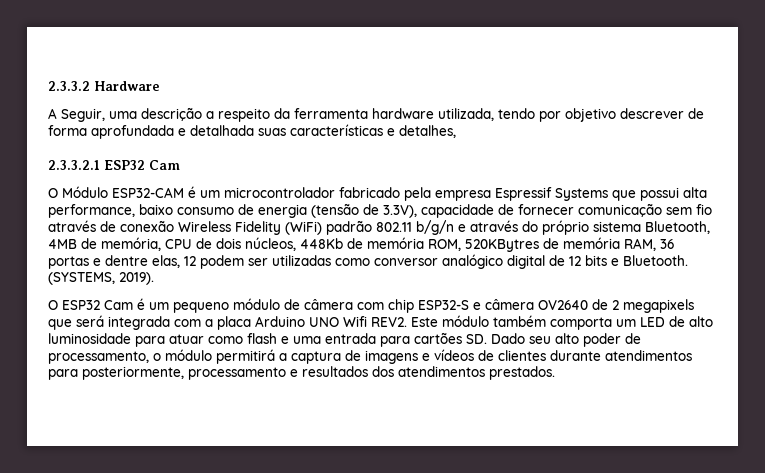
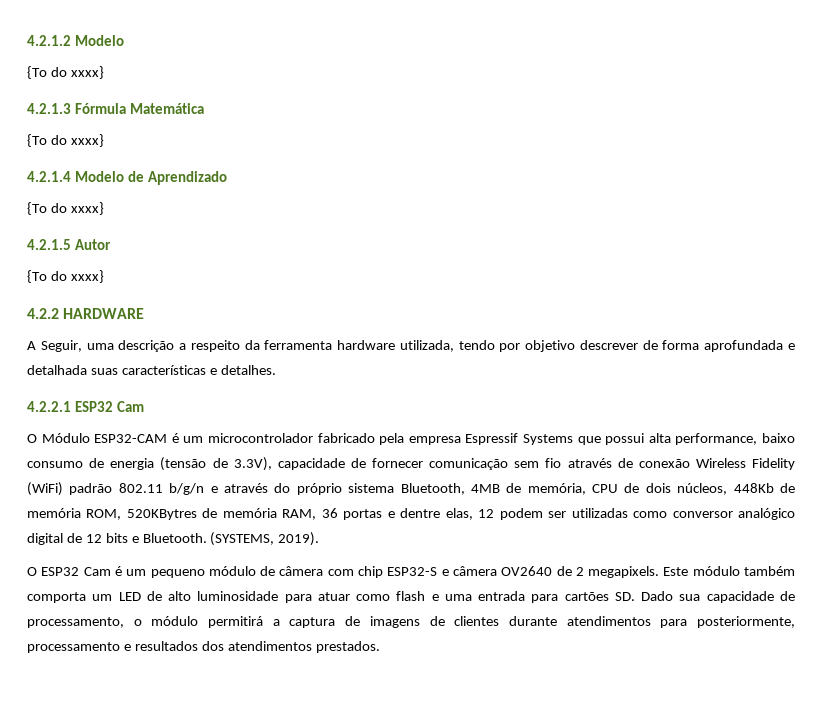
- 2.3.3.2 Hardware
+ 4.2.1.2 Modelo
+ {To do xxxx}
+ 4.2.1.3 Fórmula Matemática
+ {To do xxxx}
+ 4.2.1.4 Modelo de Aprendizado
+ {To do xxxx}
+ 4.2.1.5 Autor
+ {To do xxxx}
+ 4.2.2 HARDWARE
- A Seguir, uma descrição a respeito da ferramenta hardware utilizada, tendo por objetivo descrever de forma aprofundada e detalhada suas características e detalhes,
- 2.3.3.2.1 ESP32 Cam
+ A Seguir, uma descrição a respeito da ferramenta hardware utilizada, tendo por objetivo descrever de forma aprofundada e detalhada suas características e detalhes.
+ 4.2.2.1 ESP32 Cam
- O ESP32 Cam é um pequeno módulo de câmera com chip ESP32-S e câmera OV2640 de 2 megapixels que será integrada com a placa Arduino UNO Wifi REV2.
+ O ESP32 Cam é um pequeno módulo de câmera com chip ESP32-S e câmera OV2640 de 2 megapixels.
- Este módulo também comporta um LED de alto luminosidade para atuar como flash e uma entrada para cartões SD. Dado seu alto poder de processamento, o módulo permitirá a captura de imagens e vídeos de clientes durante atendimentos para posteriormente, processamento e resultados dos atendimentos prestados.
+ Este módulo também comporta um LED de alto luminosidade para atuar como flash e uma entrada para cartões SD. Dado sua capacidade de processamento, o módulo permitirá a captura de imagens de clientes durante atendimentos para posteriormente, processamento e resultados dos atendimentos prestados.

